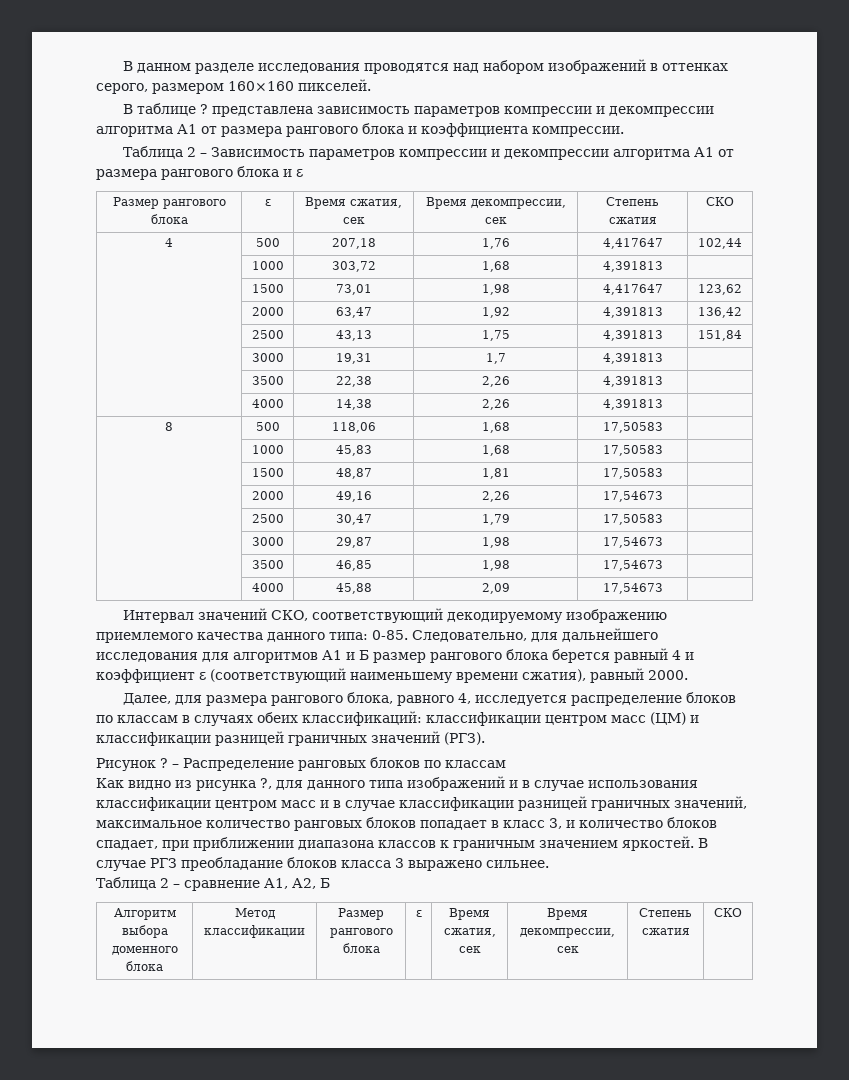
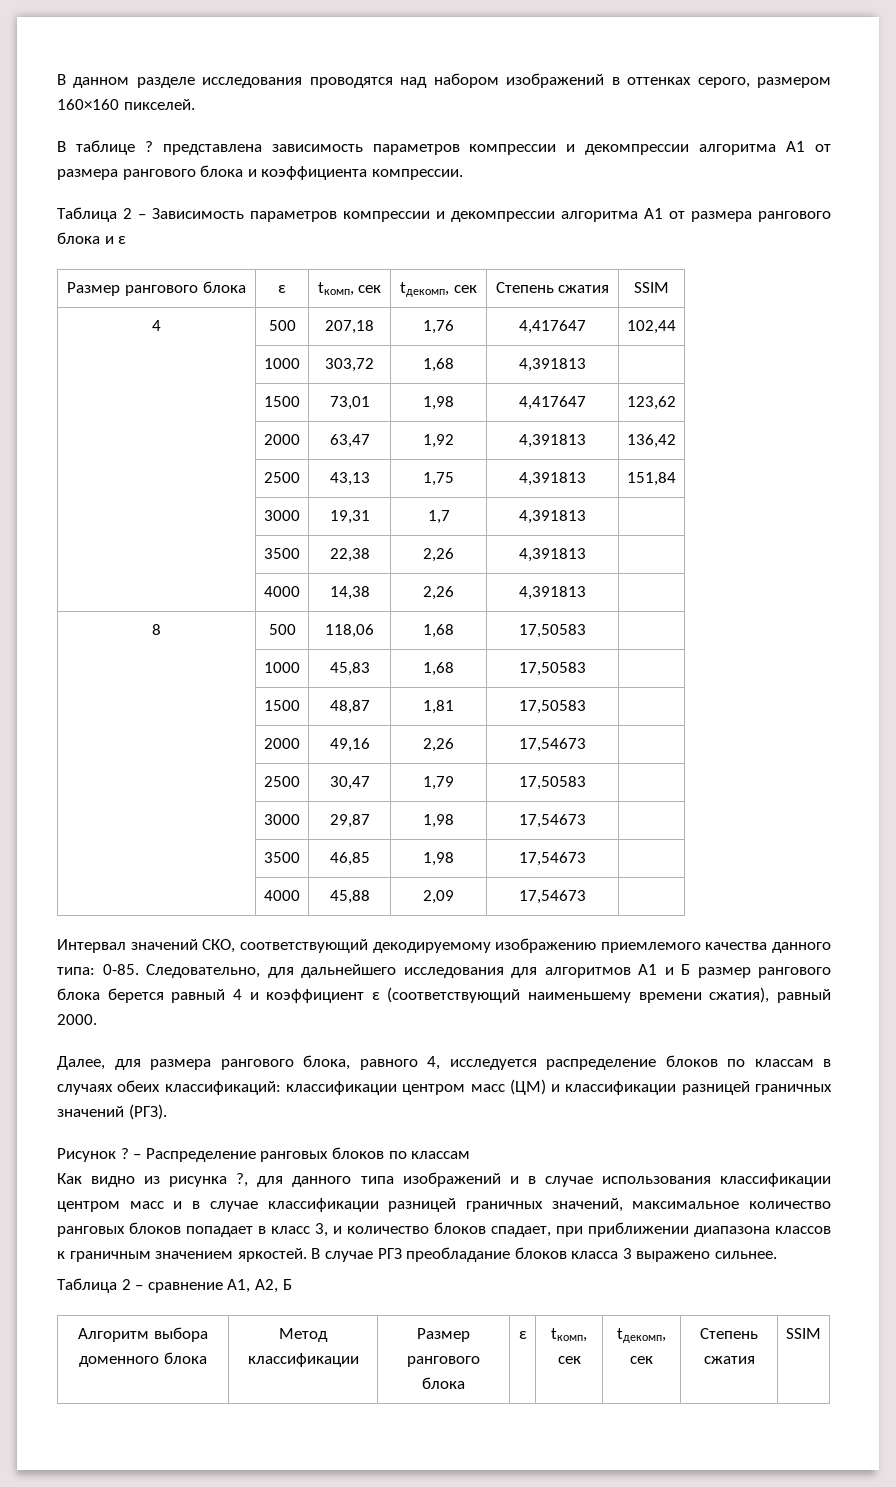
  Таблица 2 – Зависимость параметров компрессии и декомпрессии алгоритма А1 от размера рангового блока и ε
- Размер рангового блока | ε | Время сжатия, сек | Время декомпрессии, сек | Степень сжатия | СКО
+ Размер рангового блока | ε | tкомп, сек | tдекомп, сек | Степень сжатия | SSIM
- Алгоритм выбора доменного блока | Метод классификации | Размер рангового блока | ε | Время сжатия, сек | Время декомпрессии, сек | Степень сжатия | СКО
+ Алгоритм выбора доменного блока | Метод классификации | Размер рангового блока | ε | tкомп, сек | tдекомп, сек | Степень сжатия | SSIM

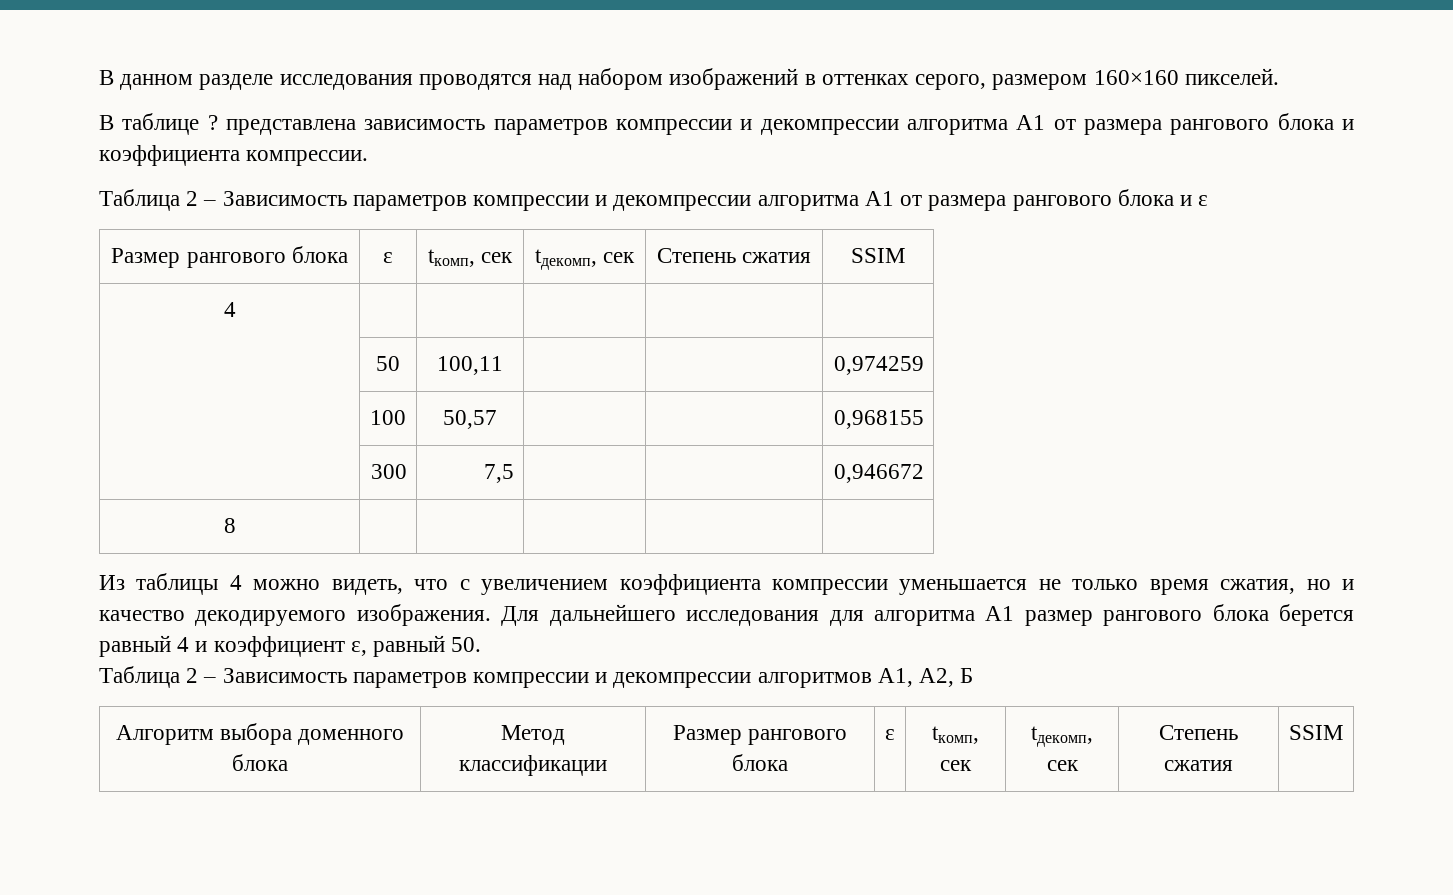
- 4 | 500 | 207,18 | 1,76 | 4,417647 | 102,44
- | 1000 | 303,72 | 1,68 | 4,391813 |
- | 1500 | 73,01 | 1,98 | 4,417647 | 123,62
- | 2000 | 63,47 | 1,92 | 4,391813 | 136,42
- | 2500 | 43,13 | 1,75 | 4,391813 | 151,84
- | 3000 | 19,31 | 1,7 | 4,391813 |
- | 3500 | 22,38 | 2,26 | 4,391813 |
- | 4000 | 14,38 | 2,26 | 4,391813 |
- 8 | 500 | 118,06 | 1,68 | 17,50583 |
- | 1000 | 45,83 | 1,68 | 17,50583 |
- | 1500 | 48,87 | 1,81 | 17,50583 |
- | 2000 | 49,16 | 2,26 | 17,54673 |
- | 2500 | 30,47 | 1,79 | 17,50583 |
- | 3000 | 29,87 | 1,98 | 17,54673 |
- | 3500 | 46,85 | 1,98 | 17,54673 |
- | 4000 | 45,88 | 2,09 | 17,54673 |
- Интервал значений СКО, соответствующий декодируемому изображению приемлемого качества данного типа: 0-85. Следовательно, для дальнейшего исследования для алгоритмов А1 и Б размер рангового блока берется равный 4 и коэффициент ε (соответствующий наименьшему времени сжатия), равный 2000.
- Далее, для размера рангового блока, равного 4, исследуется распределение блоков по классам в случаях обеих классификаций: классификации центром масс (ЦМ) и классификации разницей граничных значений (РГЗ).
- Рисунок ? – Распределение ранговых блоков по классам
- Как видно из рисунка ?, для данного типа изображений и в случае использования классификации центром масс и в случае классификации разницей граничных значений, максимальное количество ранговых блоков попадает в класс 3, и количество блоков спадает, при приближении диапазона классов к граничным значением яркостей. В случае РГЗ преобладание блоков класса 3 выражено сильнее.
- Таблица 2 – сравнение А1, А2, Б
+ 4 | | | | |
+ | 50 | 100,11 | | | 0,974259
+ | 100 | 50,57 | | | 0,968155
+ | 300 | 7,5 | | | 0,946672
+ 8 | | | | |
+ Из таблицы 4 можно видеть, что с увеличением коэффициента компрессии уменьшается не только время сжатия, но и качество декодируемого изображения. Для дальнейшего исследования для алгоритма А1 размер рангового блока берется равный 4 и коэффициент ε, равный 50.
+ Таблица 2 – Зависимость параметров компрессии и декомпрессии алгоритмов А1, А2, Б

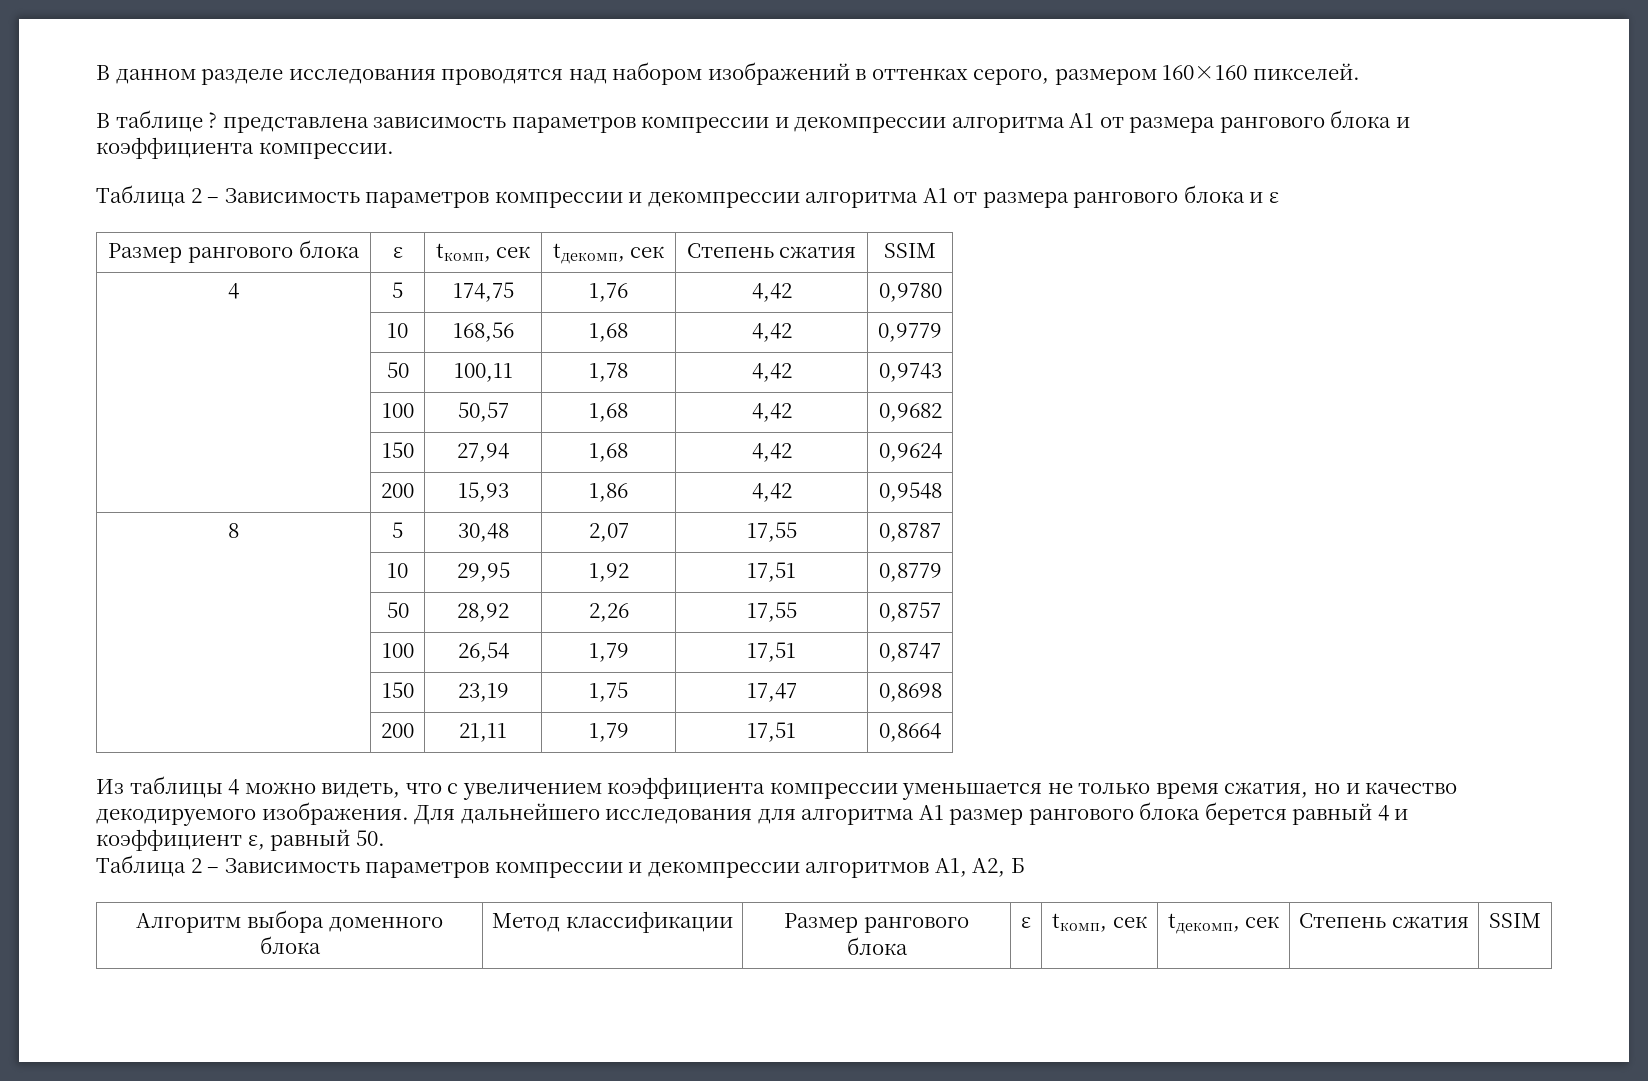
- 4 | | | | |
+ 4 | 5 | 174,75 | 1,76 | 4,42 | 0,9780
+ | 10 | 168,56 | 1,68 | 4,42 | 0,9779
- | 50 | 100,11 | | | 0,974259
+ | 50 | 100,11 | 1,78 | 4,42 | 0,9743
- | 100 | 50,57 | | | 0,968155
- | 300 | 7,5 | | | 0,946672
- 8 | | | | |
+ | 100 | 50,57 | 1,68 | 4,42 | 0,9682
+ | 150 | 27,94 | 1,68 | 4,42 | 0,9624
+ | 200 | 15,93 | 1,86 | 4,42 | 0,9548
+ 8 | 5 | 30,48 | 2,07 | 17,55 | 0,8787
+ | 10 | 29,95 | 1,92 | 17,51 | 0,8779
+ | 50 | 28,92 | 2,26 | 17,55 | 0,8757
+ | 100 | 26,54 | 1,79 | 17,51 | 0,8747
+ | 150 | 23,19 | 1,75 | 17,47 | 0,8698
+ | 200 | 21,11 | 1,79 | 17,51 | 0,8664

